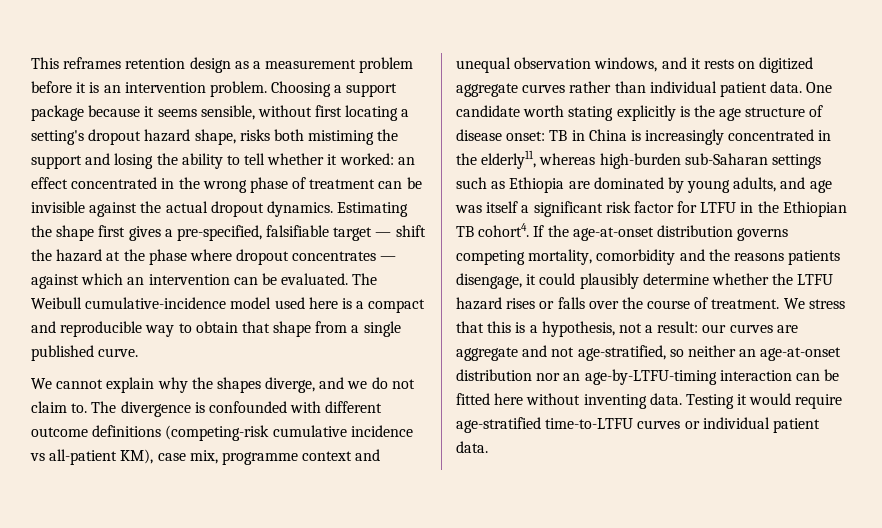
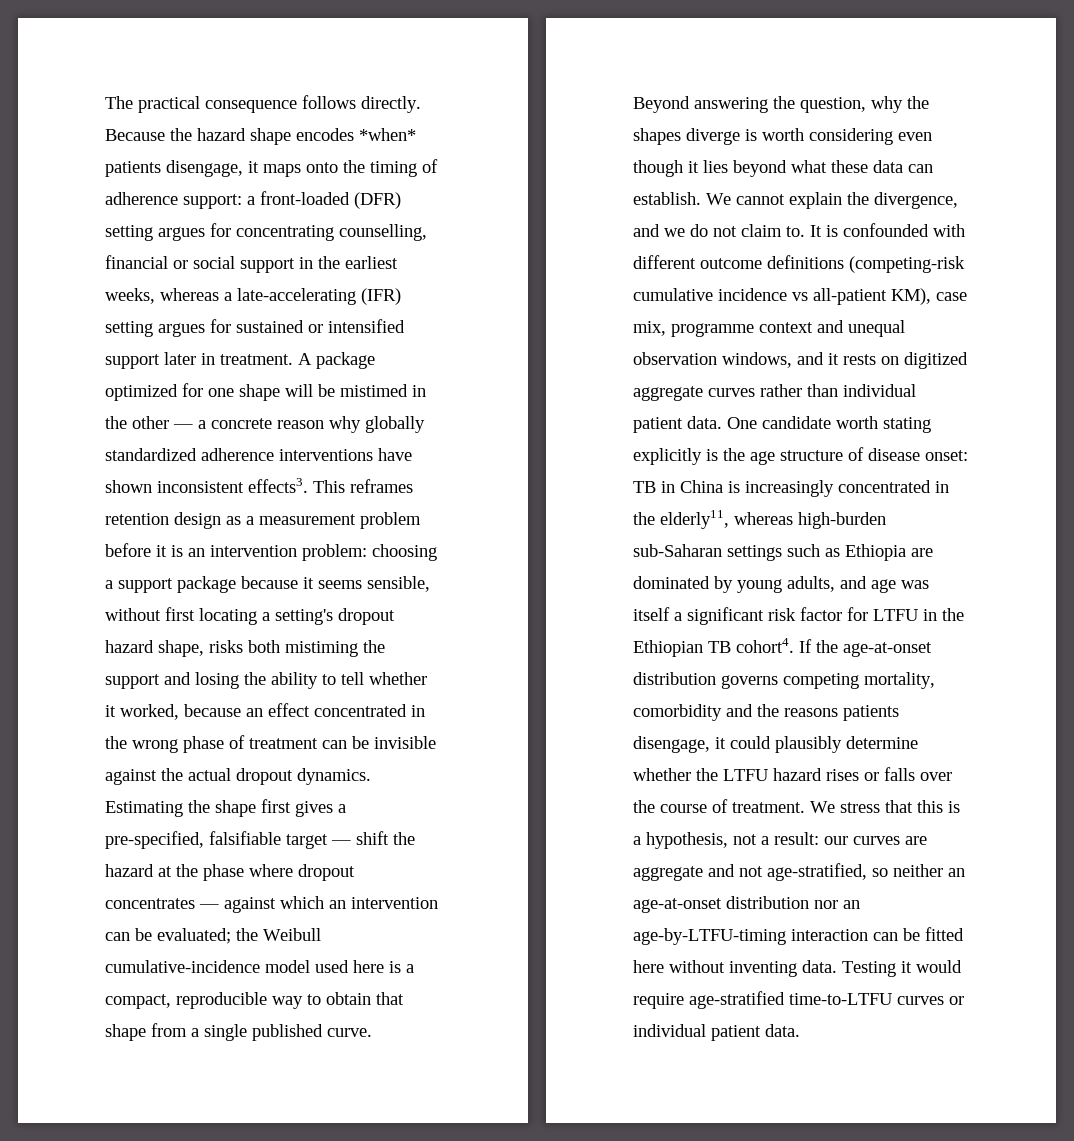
+ The practical consequence follows directly. Because the hazard shape encodes *when* patients disengage, it maps onto the timing of adherence support: a front-loaded (DFR) setting argues for concentrating counselling, financial or social support in the earliest weeks, whereas a late-accelerating (IFR) setting argues for sustained or intensified support later in treatment. A package optimized for one shape will be mistimed in the other — a concrete reason why globally standardized adherence interventions have shown inconsistent effects3.
- This reframes retention design as a measurement problem before it is an intervention problem. Choosing a support package because it seems sensible, without first locating a setting's dropout hazard shape, risks both mistiming the support and losing the ability to tell whether it worked: an effect concentrated in the wrong phase of treatment can be invisible against the actual dropout dynamics.
+ This reframes retention design as a measurement problem before it is an intervention problem: choosing a support package because it seems sensible, without first locating a setting's dropout hazard shape, risks both mistiming the support and losing the ability to tell whether it worked, because an effect concentrated in the wrong phase of treatment can be invisible against the actual dropout dynamics.
- Estimating the shape first gives a pre-specified, falsifiable target — shift the hazard at the phase where dropout concentrates — against which an intervention can be evaluated. The Weibull cumulative-incidence model used here is a compact and reproducible way to obtain that shape from a single published curve.
+ Estimating the shape first gives a pre-specified, falsifiable target — shift the hazard at the phase where dropout concentrates — against which an intervention can be evaluated; the Weibull cumulative-incidence model used here is a compact, reproducible way to obtain that shape from a single published curve.
- We cannot explain why the shapes diverge, and we do not claim to.
+ Beyond answering the question, why the shapes diverge is worth considering even though it lies beyond what these data can establish. We cannot explain the divergence, and we do not claim to.
- The divergence is confounded with different outcome definitions (competing-risk cumulative incidence vs all-patient KM), case mix, programme context and unequal observation windows, and it rests on digitized aggregate curves rather than individual patient data.
+ It is confounded with different outcome definitions (competing-risk cumulative incidence vs all-patient KM), case mix, programme context and unequal observation windows, and it rests on digitized aggregate curves rather than individual patient data.

